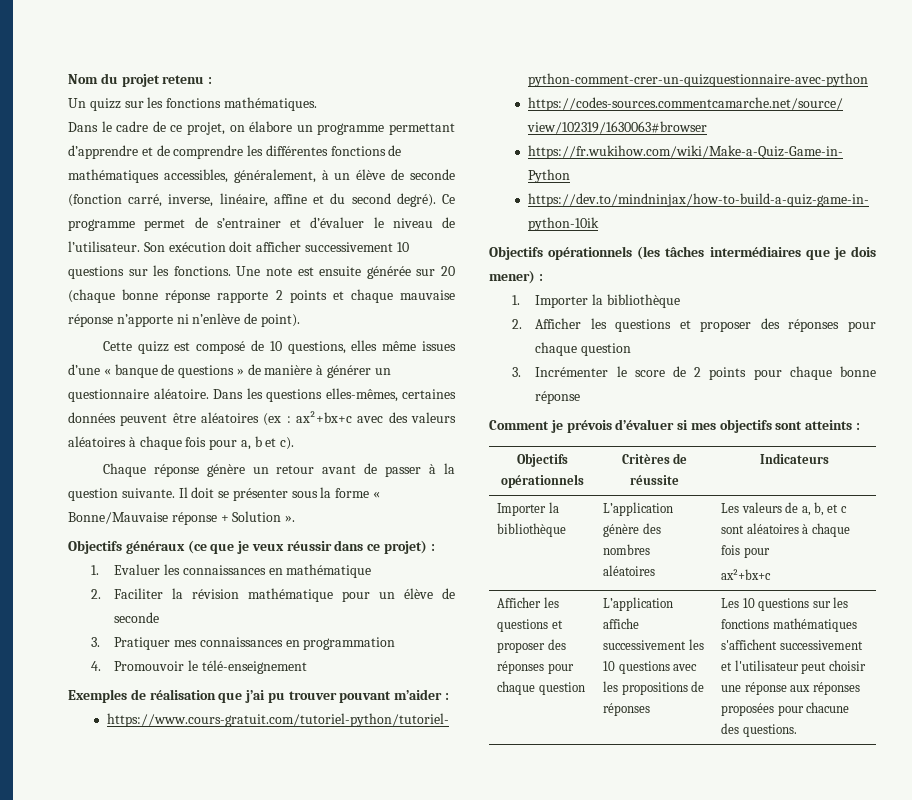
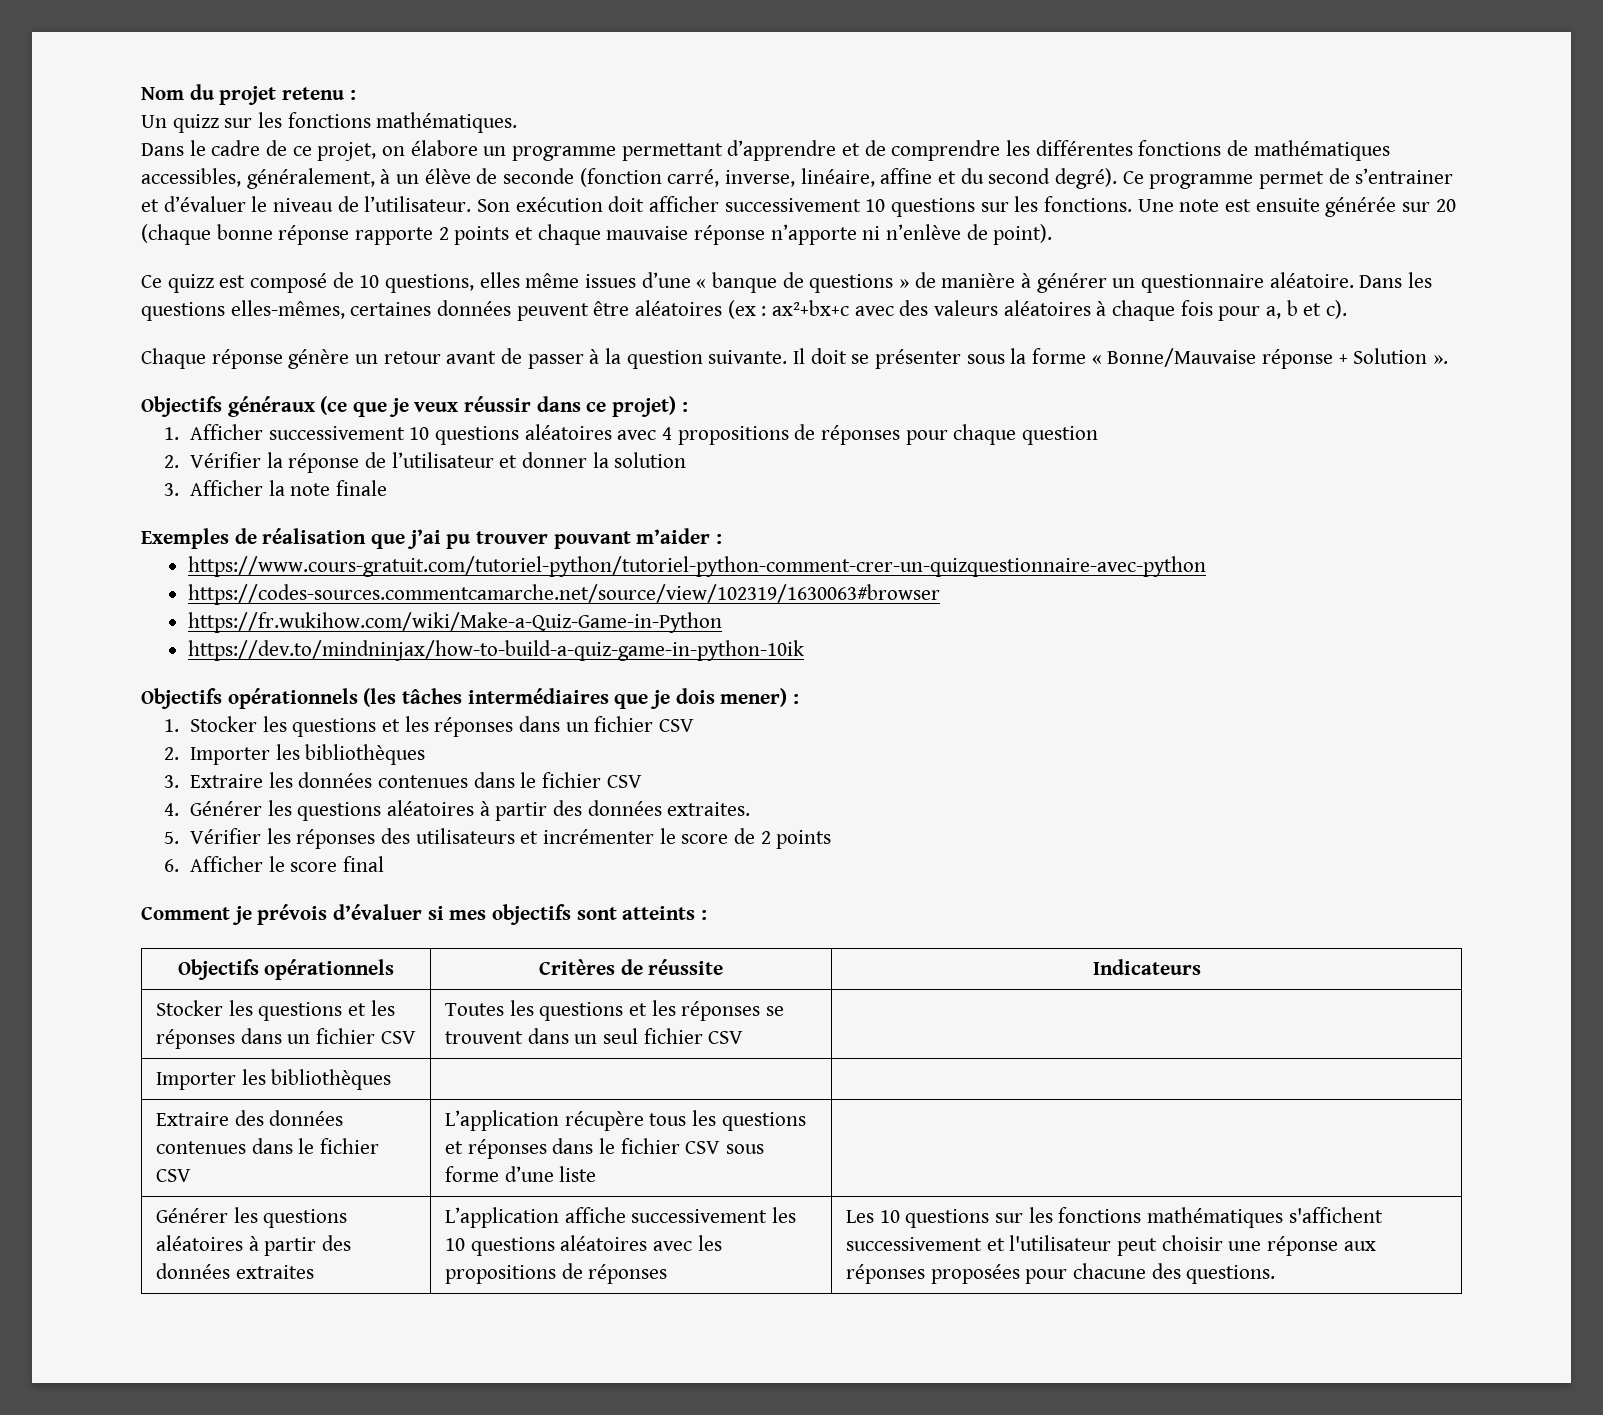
- Cette quizz est composé de 10 questions, elles même issues d’une « banque de questions » de manière à générer un questionnaire aléatoire.
+ Ce quizz est composé de 10 questions, elles même issues d’une « banque de questions » de manière à générer un questionnaire aléatoire.
- 1. Evaluer les connaissances en mathématique
- 2. Faciliter la révision mathématique pour un élève de seconde
- 3. Pratiquer mes connaissances en programmation
- 4. Promouvoir le télé-enseignement
+ 1. Afficher successivement 10 questions aléatoires avec 4 propositions de réponses pour chaque question
+ 2. Vérifier la réponse de l’utilisateur et donner la solution
+ 3. Afficher la note finale
- 1. Importer la bibliothèque
- 2. Afficher les questions et proposer des réponses pour chaque question
- 3. Incrémenter le score de 2 points pour chaque bonne réponse
+ 1. Stocker les questions et les réponses dans un fichier CSV
+ 2. Importer les bibliothèques
+ 3. Extraire les données contenues dans le fichier CSV
+ 4. Générer les questions aléatoires à partir des données extraites.
+ 5. Vérifier les réponses des utilisateurs et incrémenter le score de 2 points
+ 6. Afficher le score final
- Importer la bibliothèque | L’application génère des nombres aléatoires | Les valeurs de a, b, et c sont aléatoires à chaque fois pour
- ax²+bx+c
- Afficher les questions et proposer des réponses pour chaque question
+ Stocker les questions et les réponses dans un fichier CSV | Toutes les questions et les réponses se trouvent dans un seul fichier CSV |
+ Importer les bibliothèques | |
+ Extraire des données contenues dans le fichier CSV | L’application récupère tous les questions et réponses dans le fichier CSV sous forme d’une liste |
+ Générer les questions aléatoires à partir des données extraites
- L’application affiche successivement les 10 questions avec les propositions de réponses
+ L’application affiche successivement les 10 questions aléatoires avec les propositions de réponses

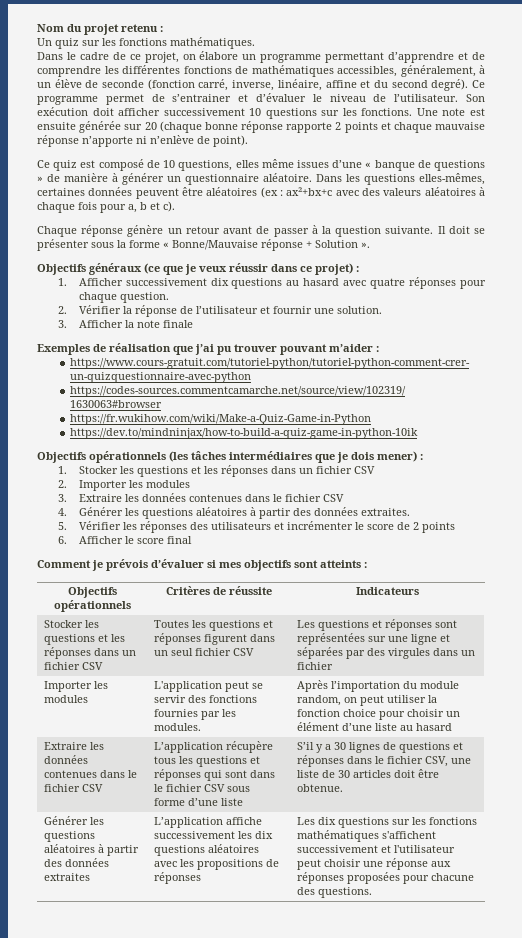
- Un quizz sur les fonctions mathématiques.
+ Un quiz sur les fonctions mathématiques.
- Ce quizz est composé de 10 questions, elles même issues d’une « banque de questions » de manière à générer un questionnaire aléatoire.
+ Ce quiz est composé de 10 questions, elles même issues d’une « banque de questions » de manière à générer un questionnaire aléatoire.
- 1. Afficher successivement 10 questions aléatoires avec 4 propositions de réponses pour chaque question
+ 1. Afficher successivement dix questions au hasard avec quatre réponses pour chaque question.
- 2. Vérifier la réponse de l’utilisateur et donner la solution
+ 2. Vérifier la réponse de l’utilisateur et fournir une solution.
- 2. Importer les bibliothèques
+ 2. Importer les modules
- Stocker les questions et les réponses dans un fichier CSV | Toutes les questions et les réponses se trouvent dans un seul fichier CSV |
- Importer les bibliothèques | |
- Extraire des données contenues dans le fichier CSV | L’application récupère tous les questions et réponses dans le fichier CSV sous forme d’une liste |
+ Stocker les questions et les réponses dans un fichier CSV | Toutes les questions et réponses figurent dans un seul fichier CSV | Les questions et réponses sont représentées sur une ligne et séparées par des virgules dans un fichier
+ Importer les modules | L'application peut se servir des fonctions fournies par les modules. | Après l’importation du module random, on peut utiliser la fonction choice pour choisir un élément d’une liste au hasard
+ Extraire les données contenues dans le fichier CSV | L’application récupère tous les questions et réponses qui sont dans le fichier CSV sous forme d’une liste
+ S’il y a 30 lignes de questions et réponses dans le fichier CSV, une liste de 30 articles doit être obtenue.
- L’application affiche successivement les 10 questions aléatoires avec les propositions de réponses
+ L’application affiche successivement les dix questions aléatoires avec les propositions de réponses
- Les 10 questions sur les fonctions mathématiques s'affichent successivement et l'utilisateur peut choisir une réponse aux réponses proposées pour chacune des questions.
+ Les dix questions sur les fonctions mathématiques s'affichent successivement et l'utilisateur peut choisir une réponse aux réponses proposées pour chacune des questions.

